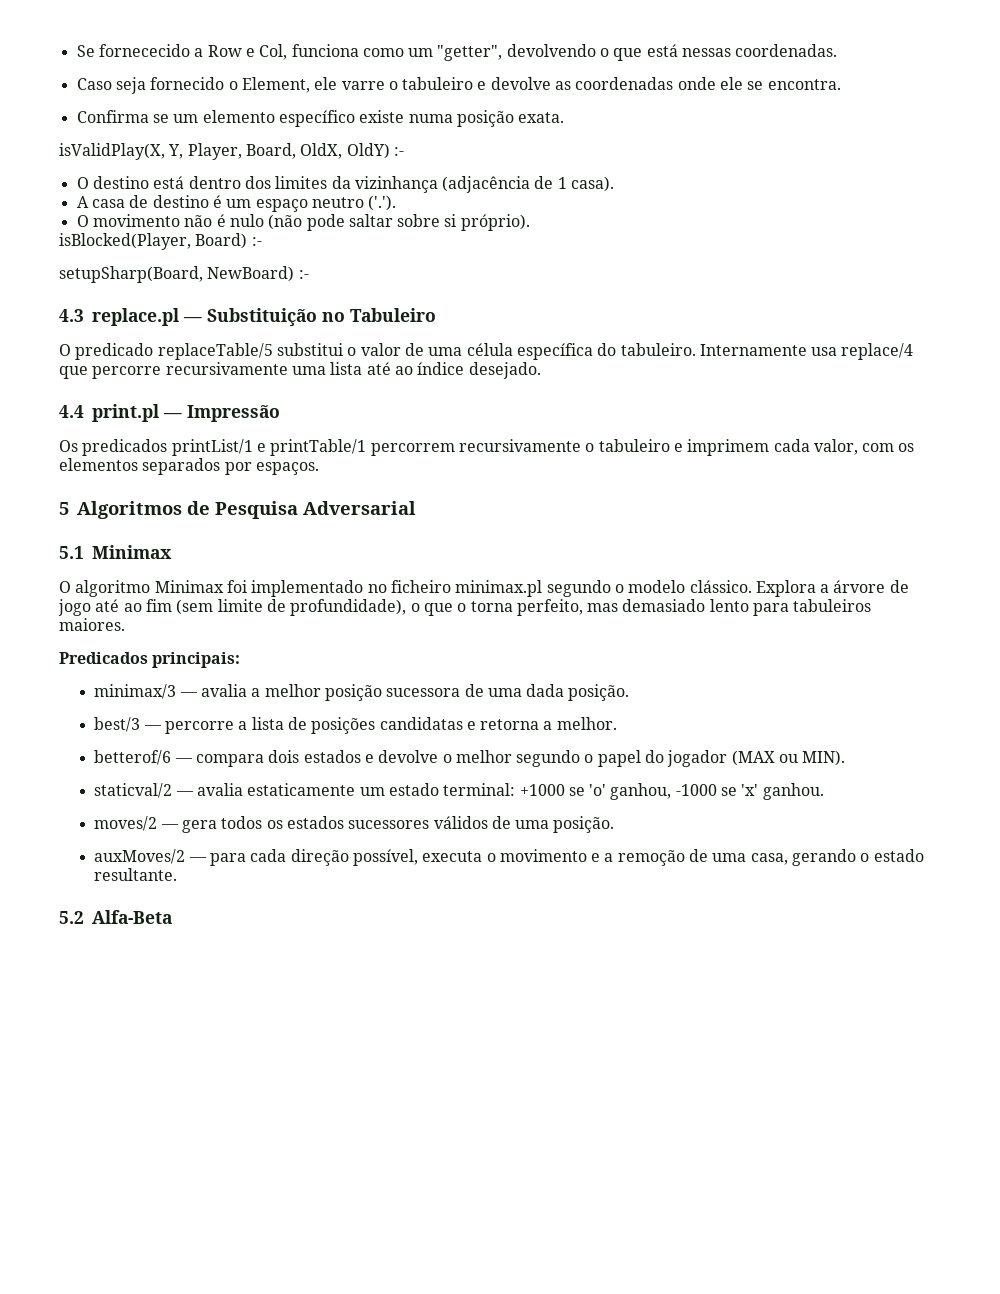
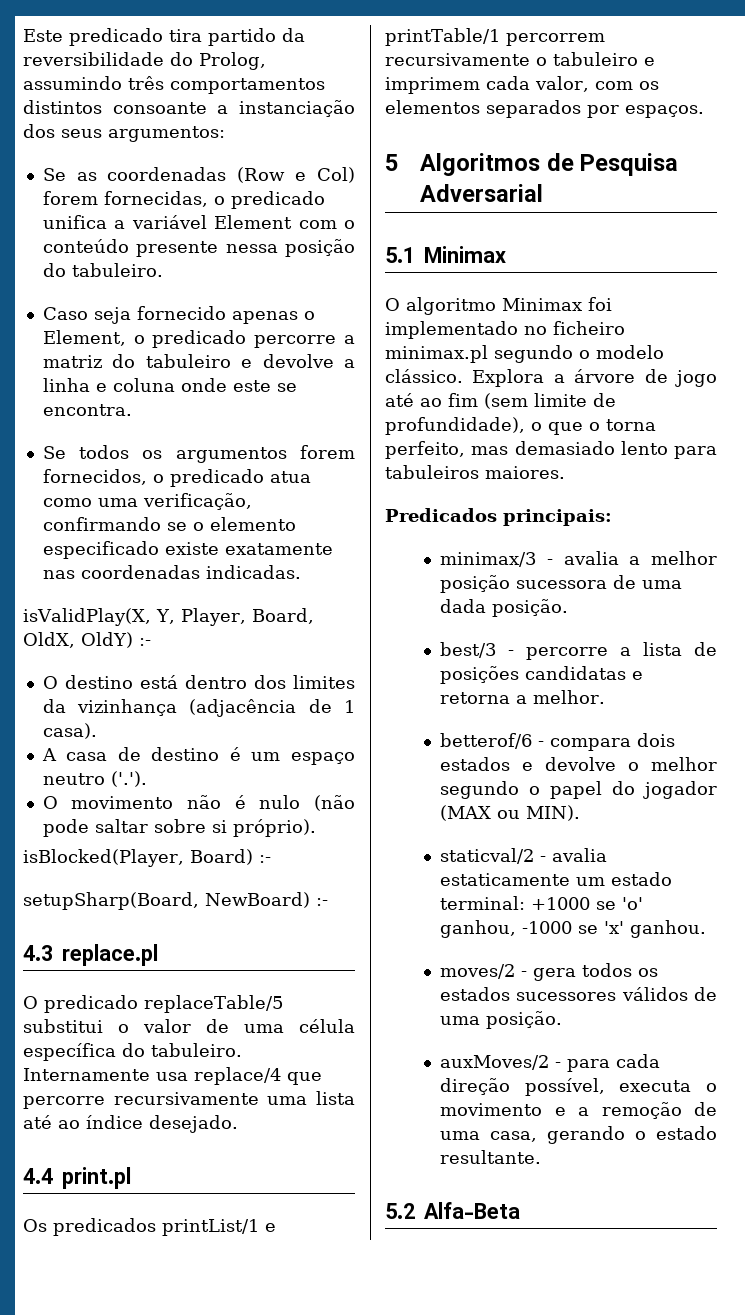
- Se fornececido a Row e Col, funciona como um "getter", devolvendo o que está nessas coordenadas.
+ Este predicado tira partido da reversibilidade do Prolog, assumindo três comportamentos distintos consoante a instanciação dos seus argumentos:
+ Se as coordenadas (Row e Col) forem fornecidas, o predicado unifica a variável Element com o conteúdo presente nessa posição do tabuleiro.
- Caso seja fornecido o Element, ele varre o tabuleiro e devolve as coordenadas onde ele se encontra.
- Confirma se um elemento específico existe numa posição exata.
+ Caso seja fornecido apenas o Element, o predicado percorre a matriz do tabuleiro e devolve a linha e coluna onde este se encontra.
+ Se todos os argumentos forem fornecidos, o predicado atua como uma verificação, confirmando se o elemento especificado existe exatamente nas coordenadas indicadas.
- 4.3 replace.pl — Substituição no Tabuleiro
+ 4.3 replace.pl
- 4.4 print.pl — Impressão
+ 4.4 print.pl
- minimax/3 — avalia a melhor posição sucessora de uma dada posição.
+ minimax/3 - avalia a melhor posição sucessora de uma dada posição.
- best/3 — percorre a lista de posições candidatas e retorna a melhor.
+ best/3 - percorre a lista de posições candidatas e retorna a melhor.
- betterof/6 — compara dois estados e devolve o melhor segundo o papel do jogador (MAX ou MIN).
+ betterof/6 - compara dois estados e devolve o melhor segundo o papel do jogador (MAX ou MIN).
- staticval/2 — avalia estaticamente um estado terminal: +1000 se 'o' ganhou, -1000 se 'x' ganhou.
+ staticval/2 - avalia estaticamente um estado terminal: +1000 se 'o' ganhou, -1000 se 'x' ganhou.
- moves/2 — gera todos os estados sucessores válidos de uma posição.
+ moves/2 - gera todos os estados sucessores válidos de uma posição.
- auxMoves/2 — para cada direção possível, executa o movimento e a remoção de uma casa, gerando o estado resultante.
+ auxMoves/2 - para cada direção possível, executa o movimento e a remoção de uma casa, gerando o estado resultante.

